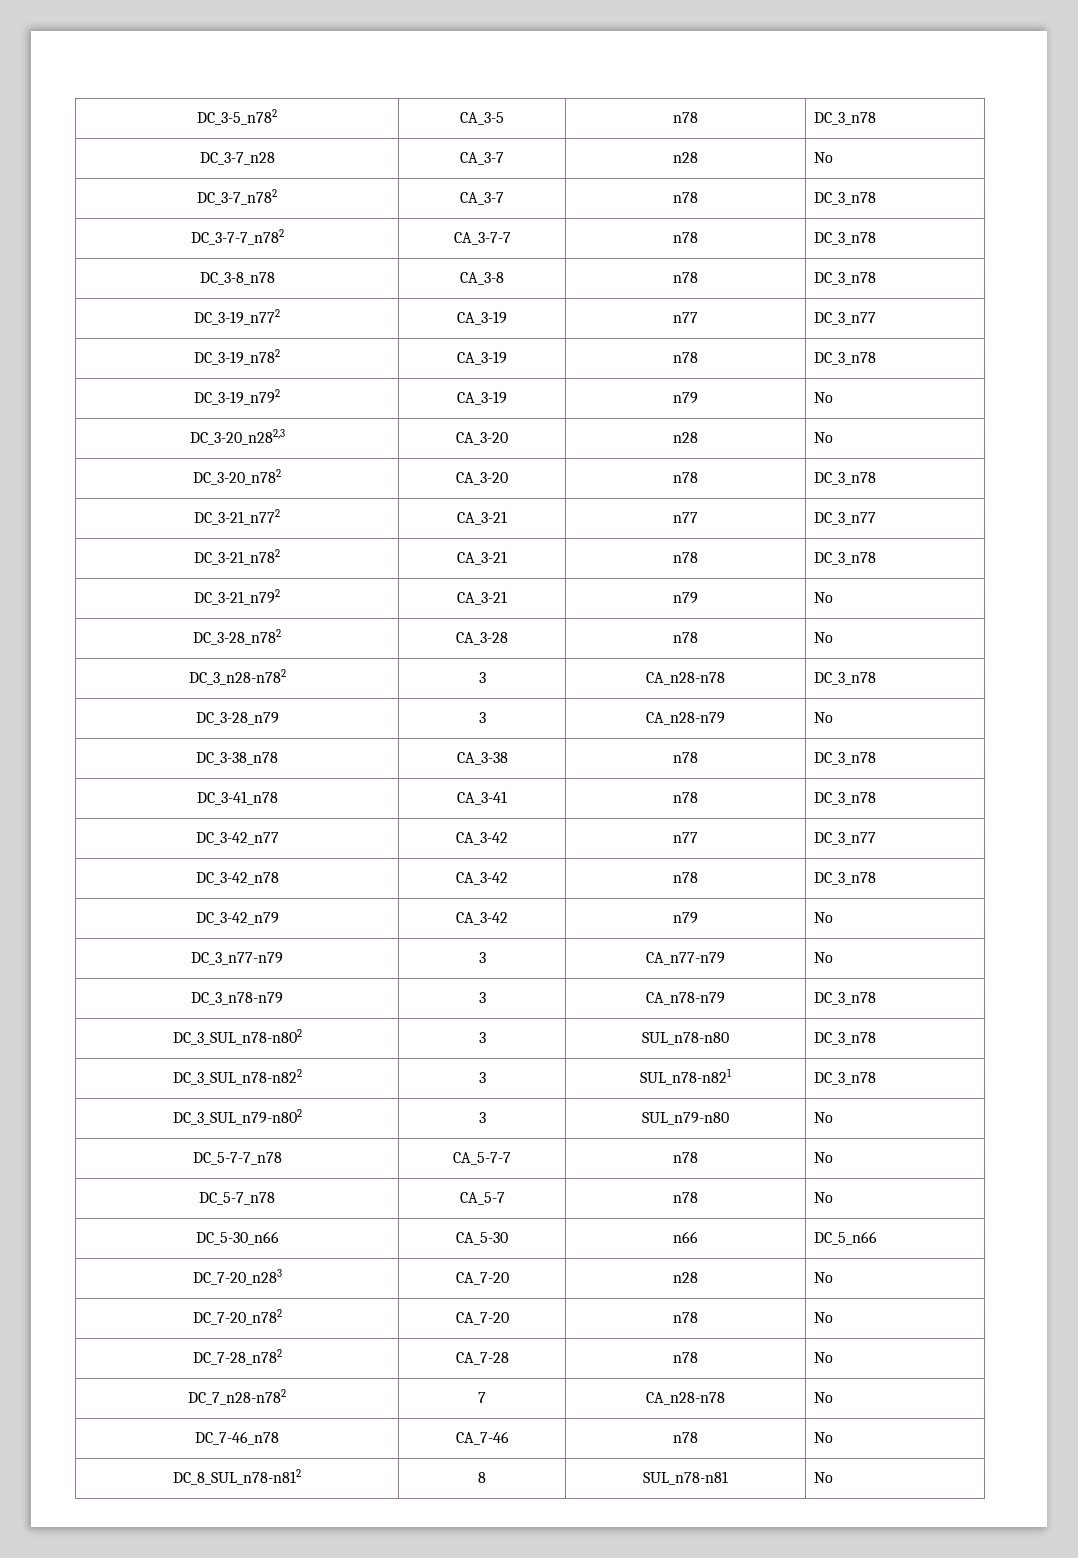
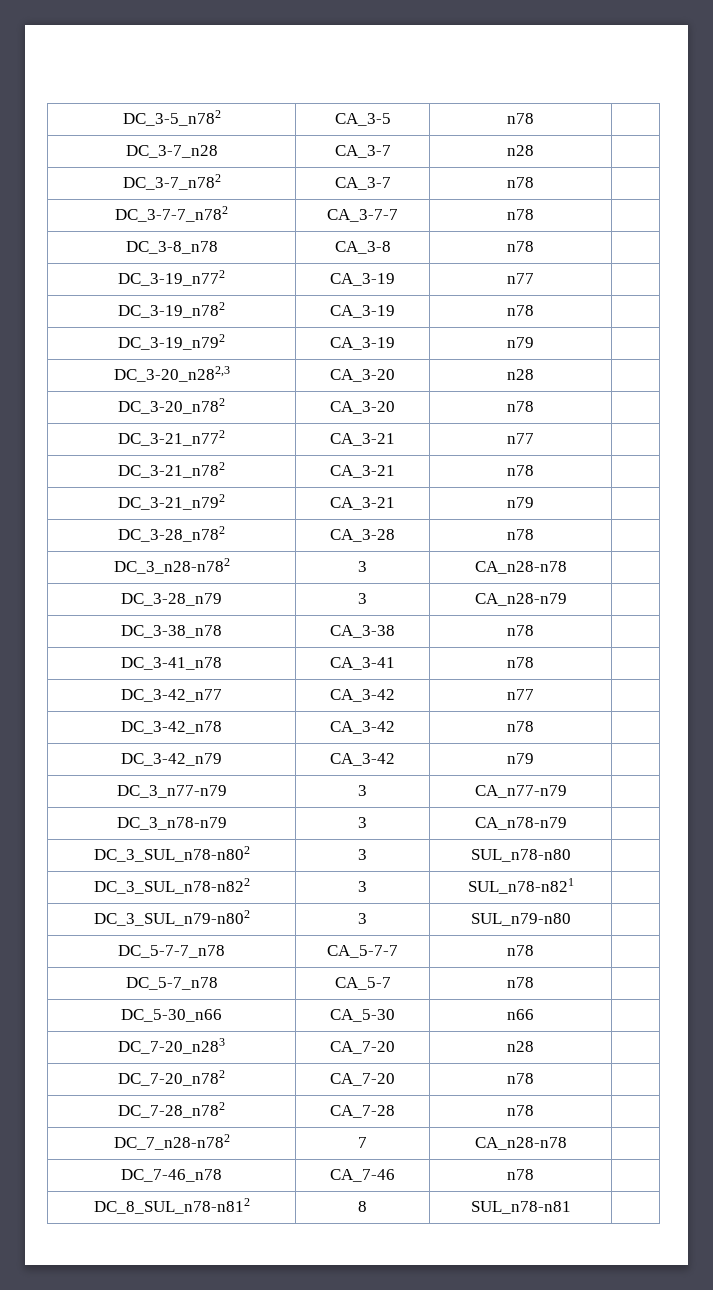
- DC_3-5_n782 | CA_3-5 | n78 | DC_3_n78
+ DC_3-5_n782 | CA_3-5 | n78 |
- DC_3-7_n28 | CA_3-7 | n28 | No
+ DC_3-7_n28 | CA_3-7 | n28 |
- DC_3-7_n782 | CA_3-7 | n78 | DC_3_n78
+ DC_3-7_n782 | CA_3-7 | n78 |
- DC_3-7-7_n782 | CA_3-7-7 | n78 | DC_3_n78
+ DC_3-7-7_n782 | CA_3-7-7 | n78 |
- DC_3-8_n78 | CA_3-8 | n78 | DC_3_n78
+ DC_3-8_n78 | CA_3-8 | n78 |
- DC_3-19_n772 | CA_3-19 | n77 | DC_3_n77
+ DC_3-19_n772 | CA_3-19 | n77 |
- DC_3-19_n782 | CA_3-19 | n78 | DC_3_n78
+ DC_3-19_n782 | CA_3-19 | n78 |
- DC_3-19_n792 | CA_3-19 | n79 | No
+ DC_3-19_n792 | CA_3-19 | n79 |
- DC_3-20_n282,3 | CA_3-20 | n28 | No
+ DC_3-20_n282,3 | CA_3-20 | n28 |
- DC_3-20_n782 | CA_3-20 | n78 | DC_3_n78
+ DC_3-20_n782 | CA_3-20 | n78 |
- DC_3-21_n772 | CA_3-21 | n77 | DC_3_n77
+ DC_3-21_n772 | CA_3-21 | n77 |
- DC_3-21_n782 | CA_3-21 | n78 | DC_3_n78
+ DC_3-21_n782 | CA_3-21 | n78 |
- DC_3-21_n792 | CA_3-21 | n79 | No
+ DC_3-21_n792 | CA_3-21 | n79 |
- DC_3-28_n782 | CA_3-28 | n78 | No
+ DC_3-28_n782 | CA_3-28 | n78 |
- DC_3_n28-n782 | 3 | CA_n28-n78 | DC_3_n78
+ DC_3_n28-n782 | 3 | CA_n28-n78 |
- DC_3-28_n79 | 3 | CA_n28-n79 | No
+ DC_3-28_n79 | 3 | CA_n28-n79 |
- DC_3-38_n78 | CA_3-38 | n78 | DC_3_n78
+ DC_3-38_n78 | CA_3-38 | n78 |
- DC_3-41_n78 | CA_3-41 | n78 | DC_3_n78
+ DC_3-41_n78 | CA_3-41 | n78 |
- DC_3-42_n77 | CA_3-42 | n77 | DC_3_n77
+ DC_3-42_n77 | CA_3-42 | n77 |
- DC_3-42_n78 | CA_3-42 | n78 | DC_3_n78
+ DC_3-42_n78 | CA_3-42 | n78 |
- DC_3-42_n79 | CA_3-42 | n79 | No
+ DC_3-42_n79 | CA_3-42 | n79 |
- DC_3_n77-n79 | 3 | CA_n77-n79 | No
+ DC_3_n77-n79 | 3 | CA_n77-n79 |
- DC_3_n78-n79 | 3 | CA_n78-n79 | DC_3_n78
+ DC_3_n78-n79 | 3 | CA_n78-n79 |
- DC_3_SUL_n78-n802 | 3 | SUL_n78-n80 | DC_3_n78
+ DC_3_SUL_n78-n802 | 3 | SUL_n78-n80 |
- DC_3_SUL_n78-n822 | 3 | SUL_n78-n821 | DC_3_n78
+ DC_3_SUL_n78-n822 | 3 | SUL_n78-n821 |
- DC_3_SUL_n79-n802 | 3 | SUL_n79-n80 | No
+ DC_3_SUL_n79-n802 | 3 | SUL_n79-n80 |
- DC_5-7-7_n78 | CA_5-7-7 | n78 | No
+ DC_5-7-7_n78 | CA_5-7-7 | n78 |
- DC_5-7_n78 | CA_5-7 | n78 | No
+ DC_5-7_n78 | CA_5-7 | n78 |
- DC_5-30_n66 | CA_5-30 | n66 | DC_5_n66
+ DC_5-30_n66 | CA_5-30 | n66 |
- DC_7-20_n283 | CA_7-20 | n28 | No
+ DC_7-20_n283 | CA_7-20 | n28 |
- DC_7-20_n782 | CA_7-20 | n78 | No
+ DC_7-20_n782 | CA_7-20 | n78 |
- DC_7-28_n782 | CA_7-28 | n78 | No
+ DC_7-28_n782 | CA_7-28 | n78 |
- DC_7_n28-n782 | 7 | CA_n28-n78 | No
+ DC_7_n28-n782 | 7 | CA_n28-n78 |
- DC_7-46_n78 | CA_7-46 | n78 | No
+ DC_7-46_n78 | CA_7-46 | n78 |
- DC_8_SUL_n78-n812 | 8 | SUL_n78-n81 | No
+ DC_8_SUL_n78-n812 | 8 | SUL_n78-n81 |

